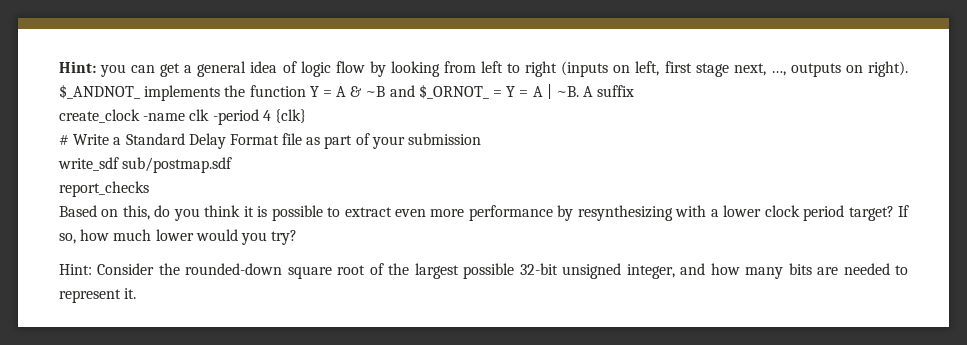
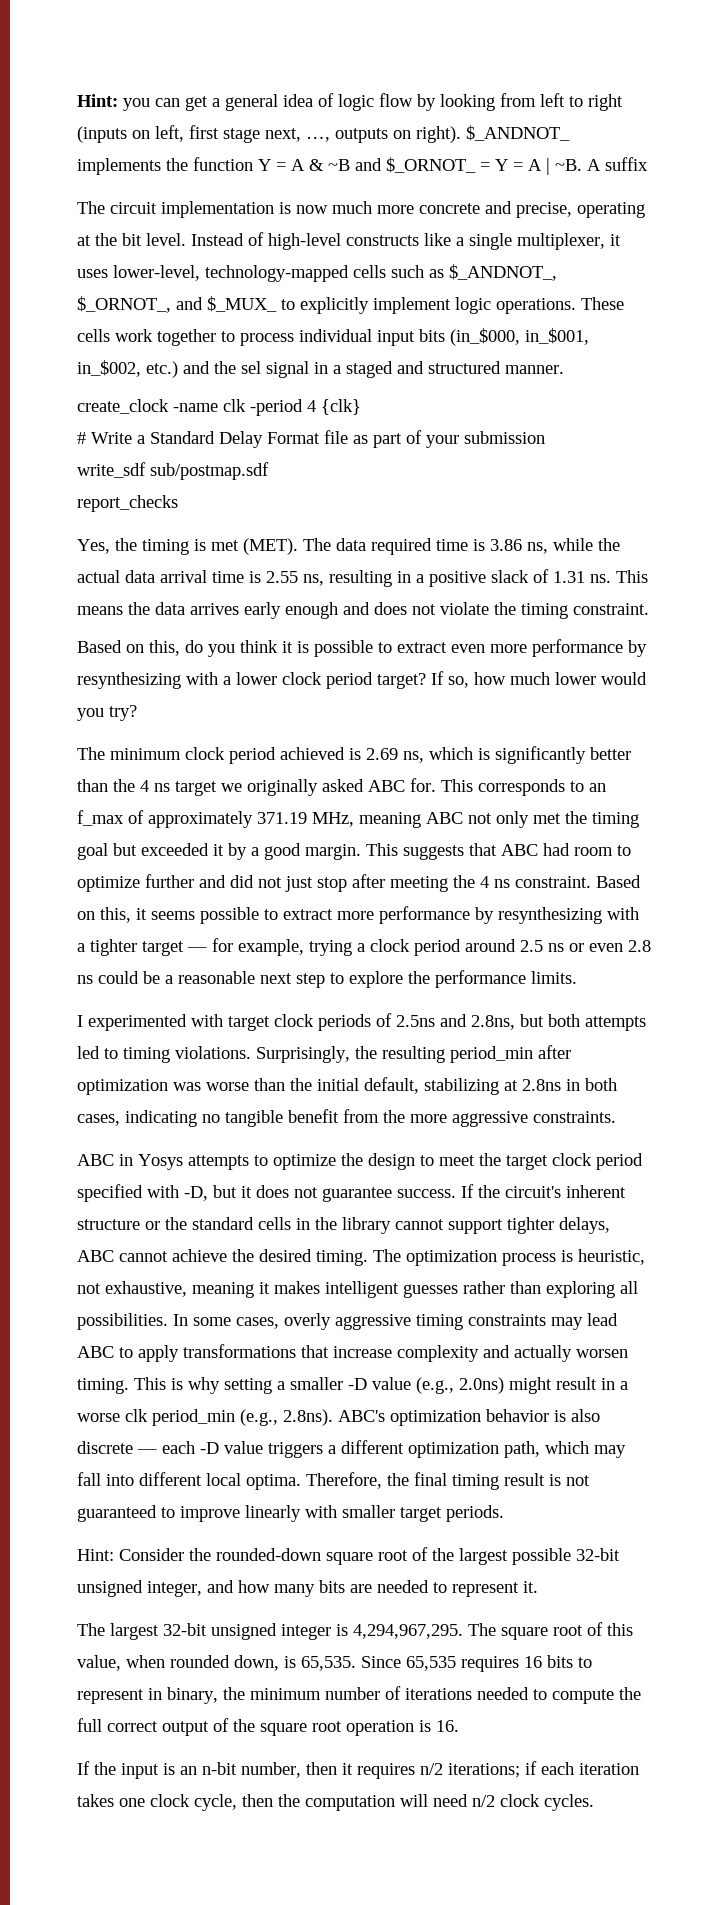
+ The circuit implementation is now much more concrete and precise, operating at the bit level. Instead of high-level constructs like a single multiplexer, it uses lower-level, technology-mapped cells such as $_ANDNOT_, $_ORNOT_, and $_MUX_ to explicitly implement logic operations. These cells work together to process individual input bits (in_$000, in_$001, in_$002, etc.) and the sel signal in a staged and structured manner.
+ Yes, the timing is met (MET). The data required time is 3.86 ns, while the actual data arrival time is 2.55 ns, resulting in a positive slack of 1.31 ns. This means the data arrives early enough and does not violate the timing constraint.
+ The minimum clock period achieved is 2.69 ns, which is significantly better than the 4 ns target we originally asked ABC for. This corresponds to an f_max of approximately 371.19 MHz, meaning ABC not only met the timing goal but exceeded it by a good margin. This suggests that ABC had room to optimize further and did not just stop after meeting the 4 ns constraint. Based on this, it seems possible to extract more performance by resynthesizing with a tighter target — for example, trying a clock period around 2.5 ns or even 2.8 ns could be a reasonable next step to explore the performance limits.
+ I experimented with target clock periods of 2.5ns and 2.8ns, but both attempts led to timing violations. Surprisingly, the resulting period_min after optimization was worse than the initial default, stabilizing at 2.8ns in both cases, indicating no tangible benefit from the more aggressive constraints.
+ ABC in Yosys attempts to optimize the design to meet the target clock period specified with -D, but it does not guarantee success. If the circuit's inherent structure or the standard cells in the library cannot support tighter delays, ABC cannot achieve the desired timing. The optimization process is heuristic, not exhaustive, meaning it makes intelligent guesses rather than exploring all possibilities. In some cases, overly aggressive timing constraints may lead ABC to apply transformations that increase complexity and actually worsen timing. This is why setting a smaller -D value (e.g., 2.0ns) might result in a worse clk period_min (e.g., 2.8ns). ABC's optimization behavior is also discrete — each -D value triggers a different optimization path, which may fall into different local optima. Therefore, the final timing result is not guaranteed to improve linearly with smaller target periods.
+ The largest 32-bit unsigned integer is 4,294,967,295. The square root of this value, when rounded down, is 65,535. Since 65,535 requires 16 bits to represent in binary, the minimum number of iterations needed to compute the full correct output of the square root operation is 16.
+ If the input is an n-bit number, then it requires n/2 iterations; if each iteration takes one clock cycle, then the computation will need n/2 clock cycles.

